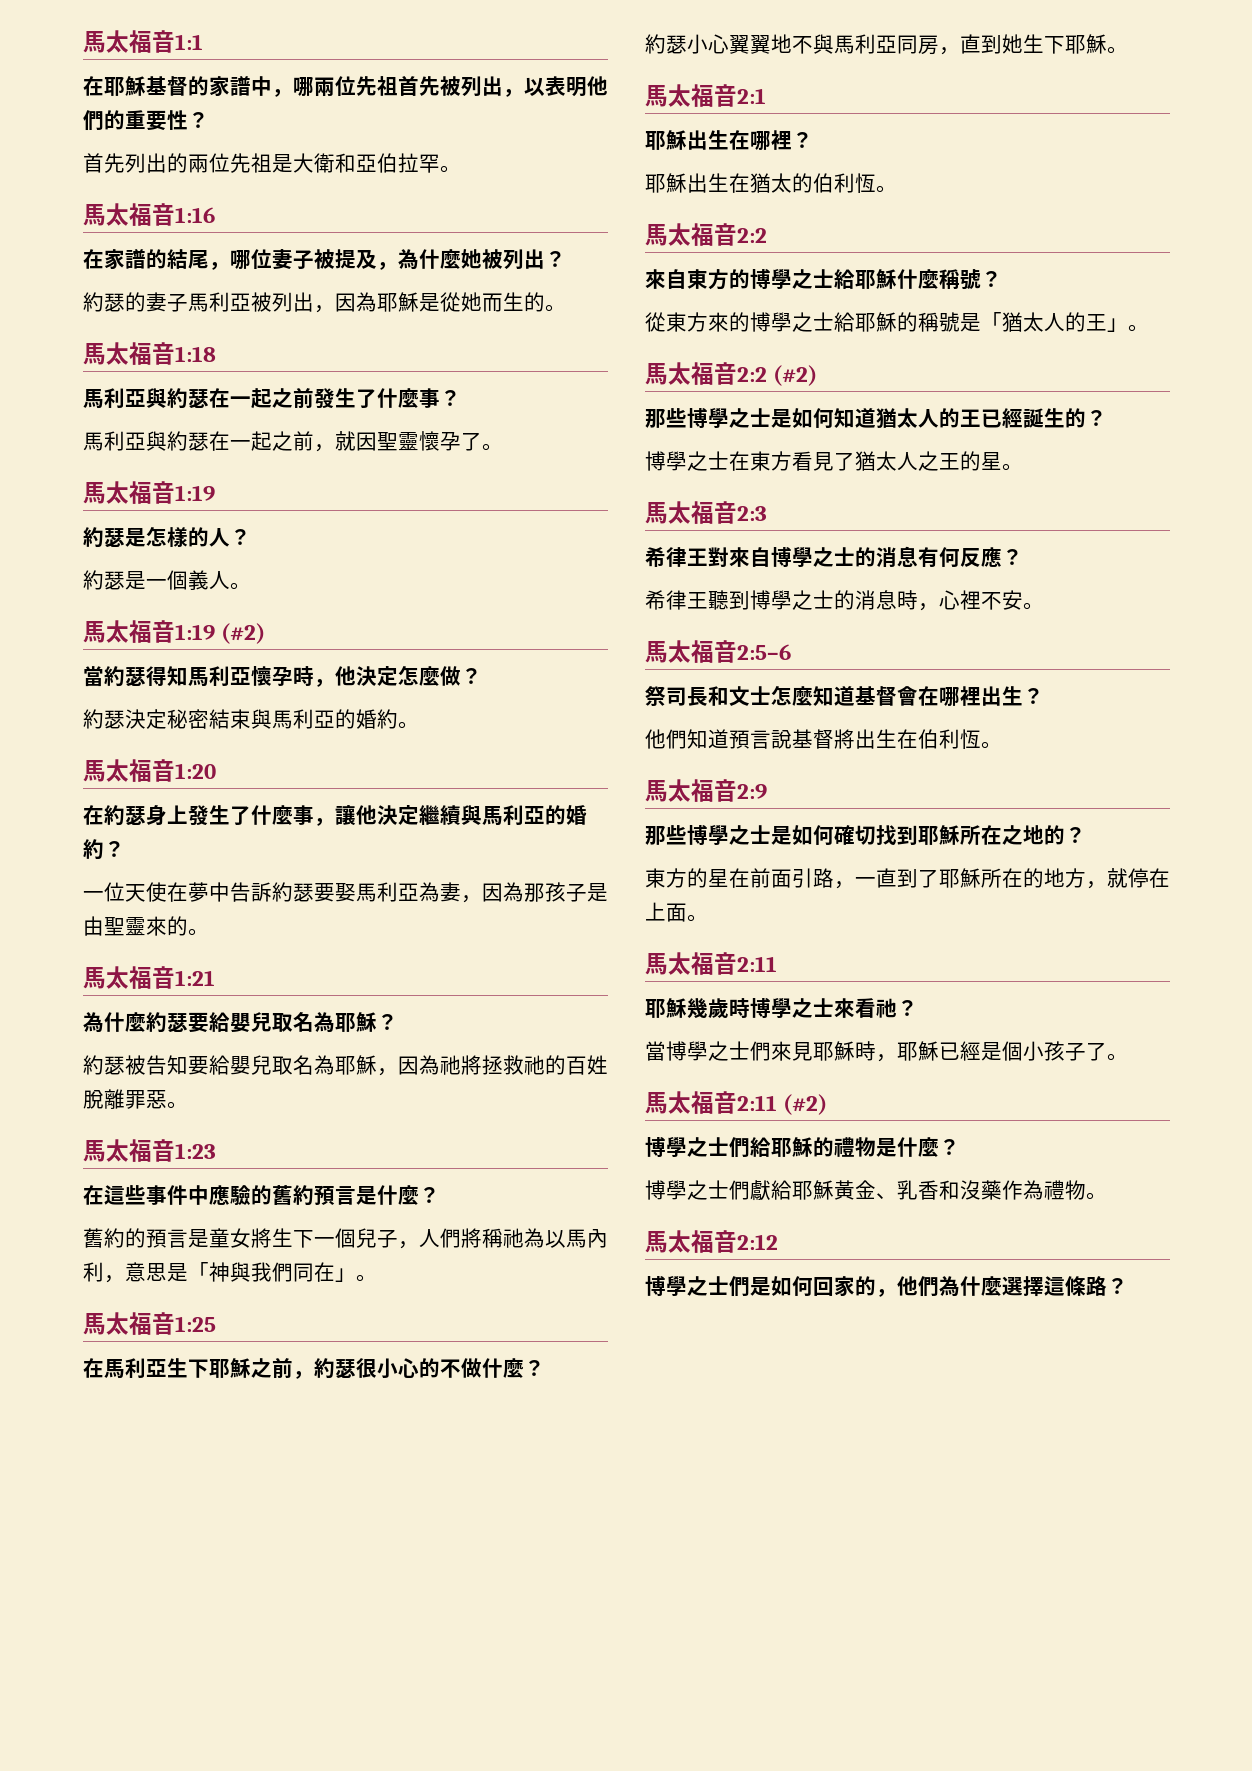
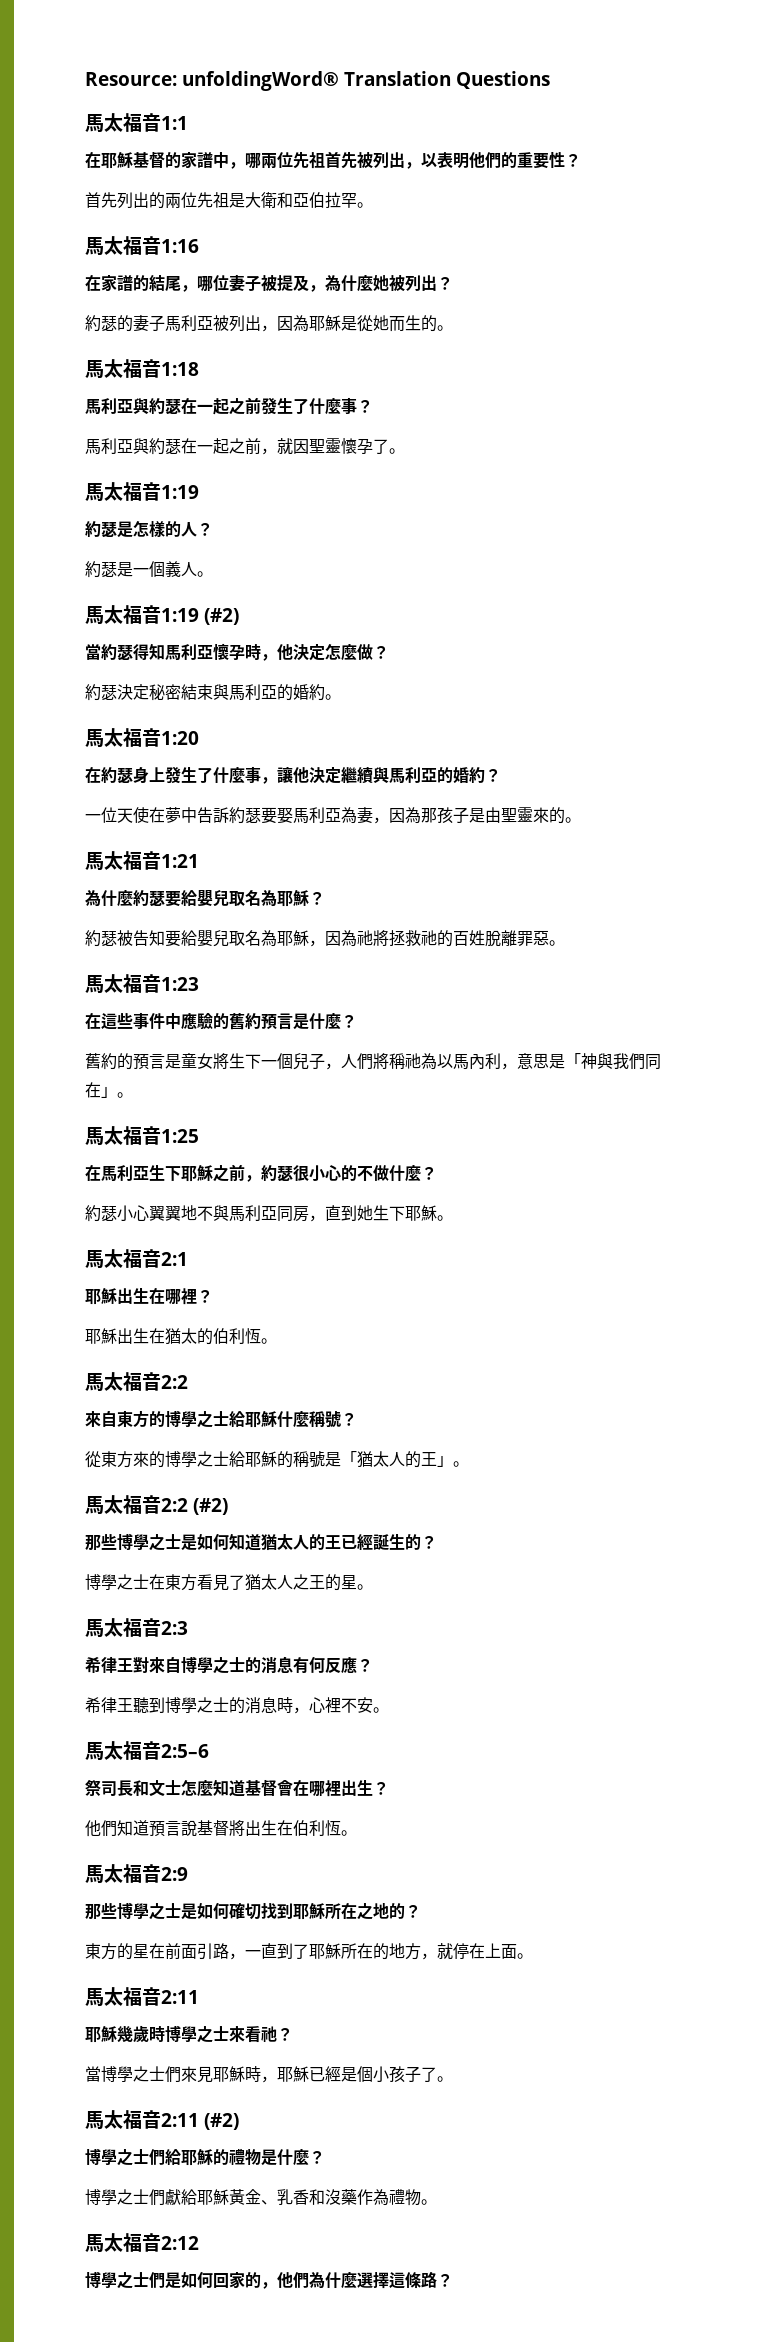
+ Resource: unfoldingWord® Translation Questions

